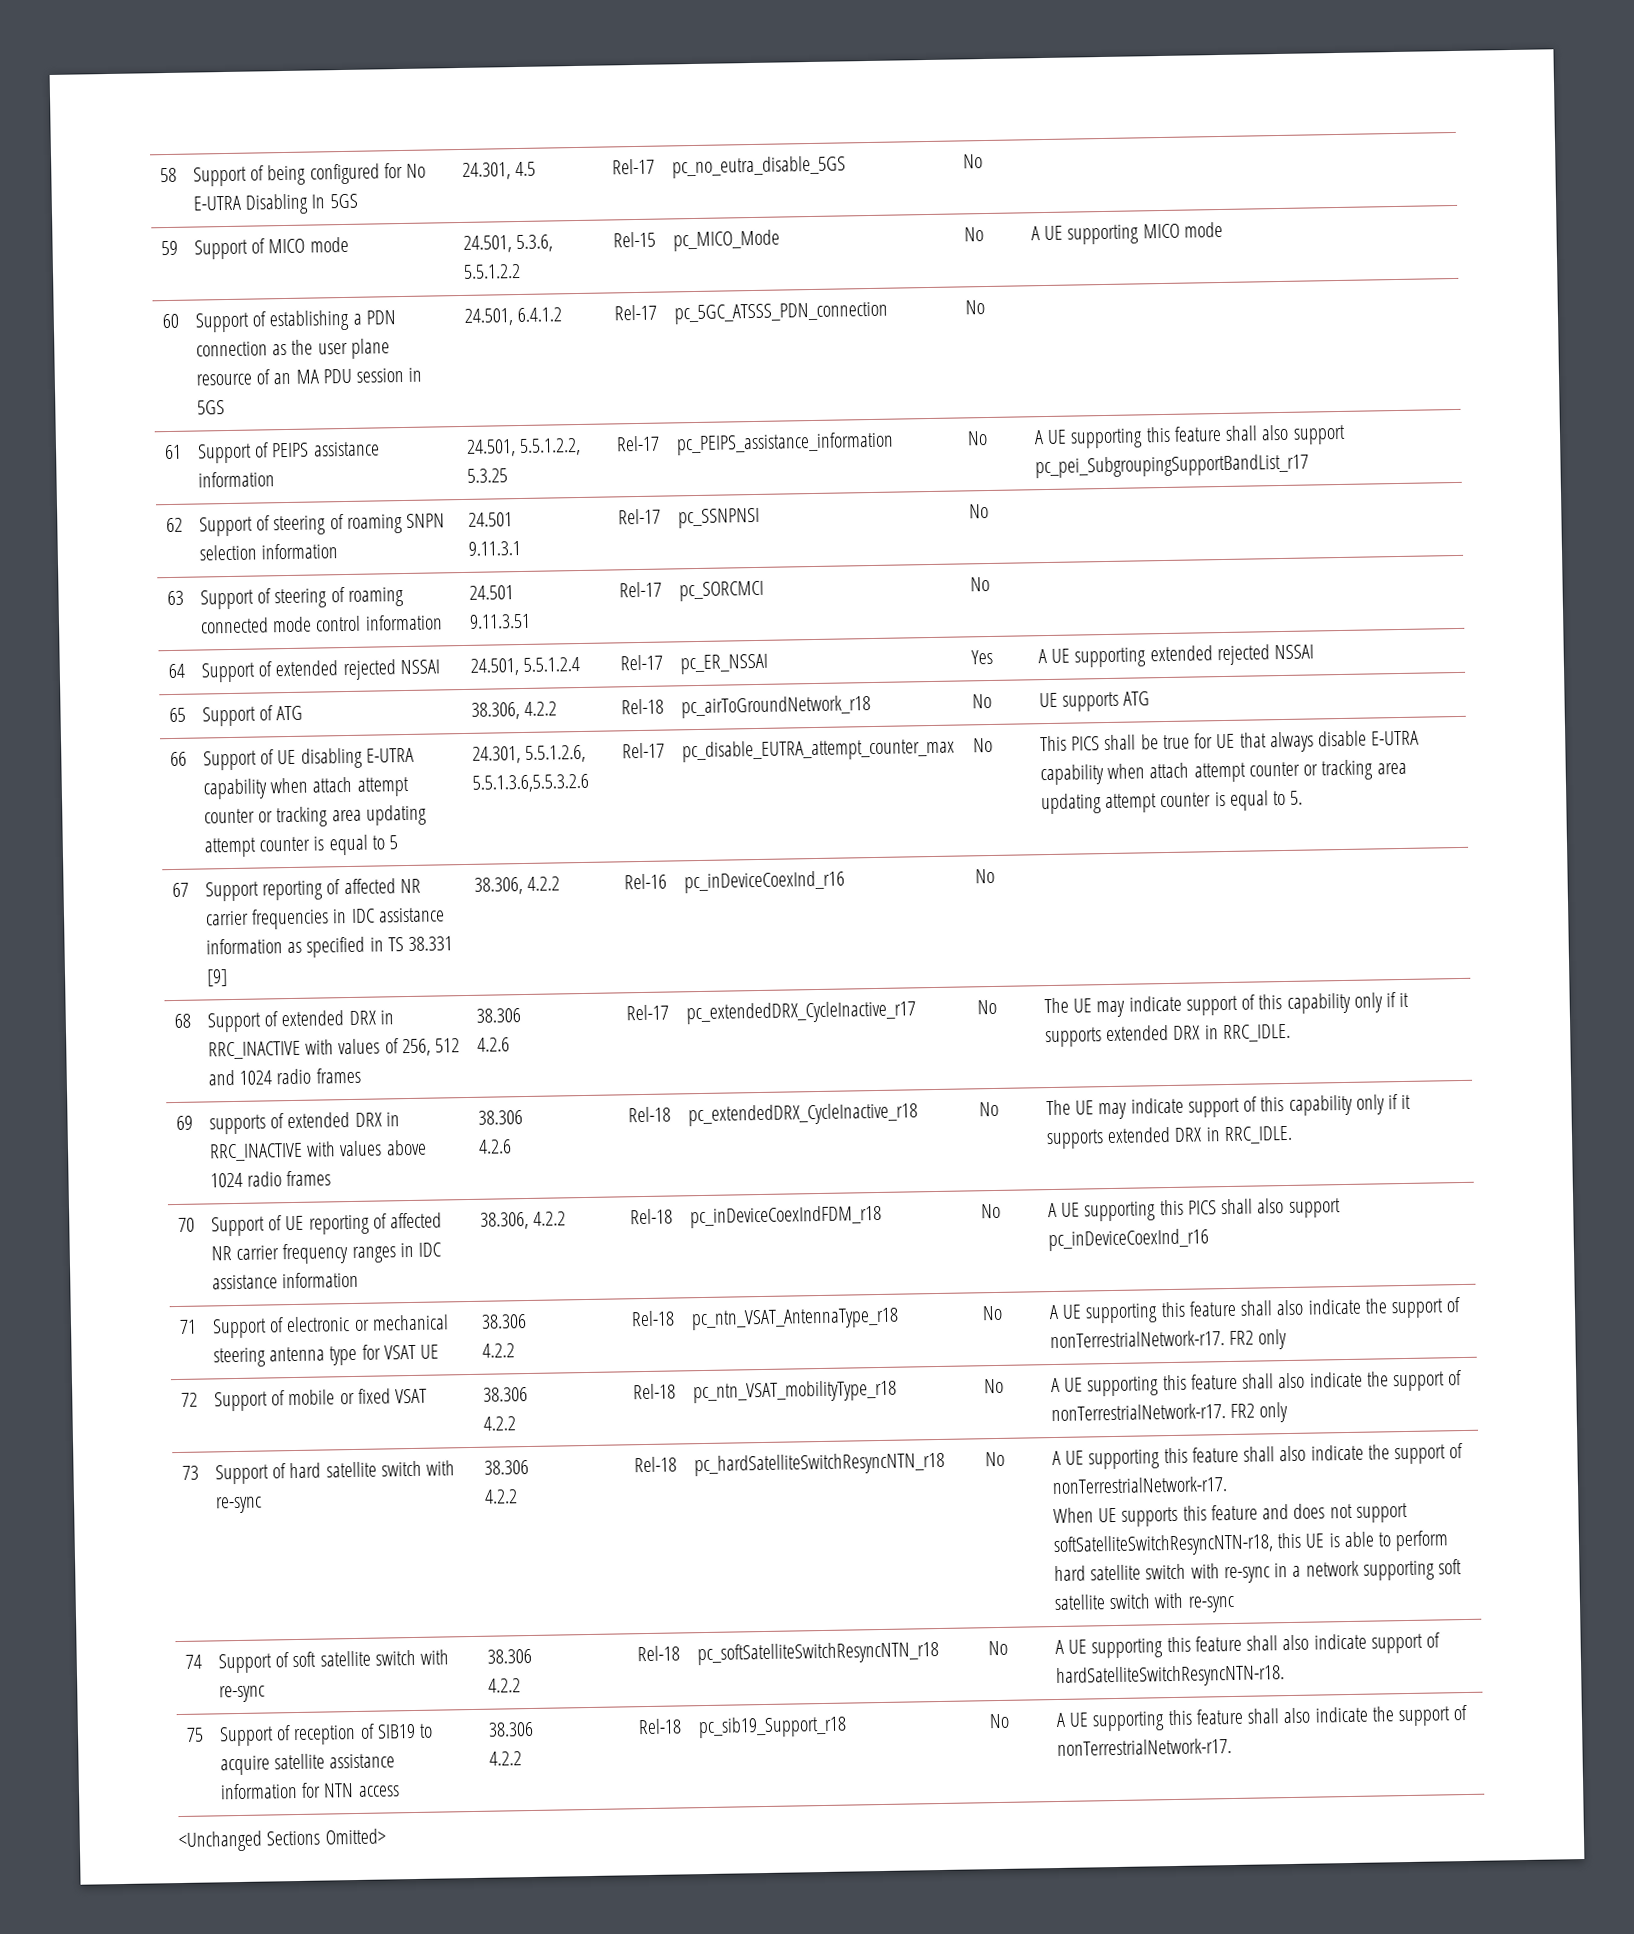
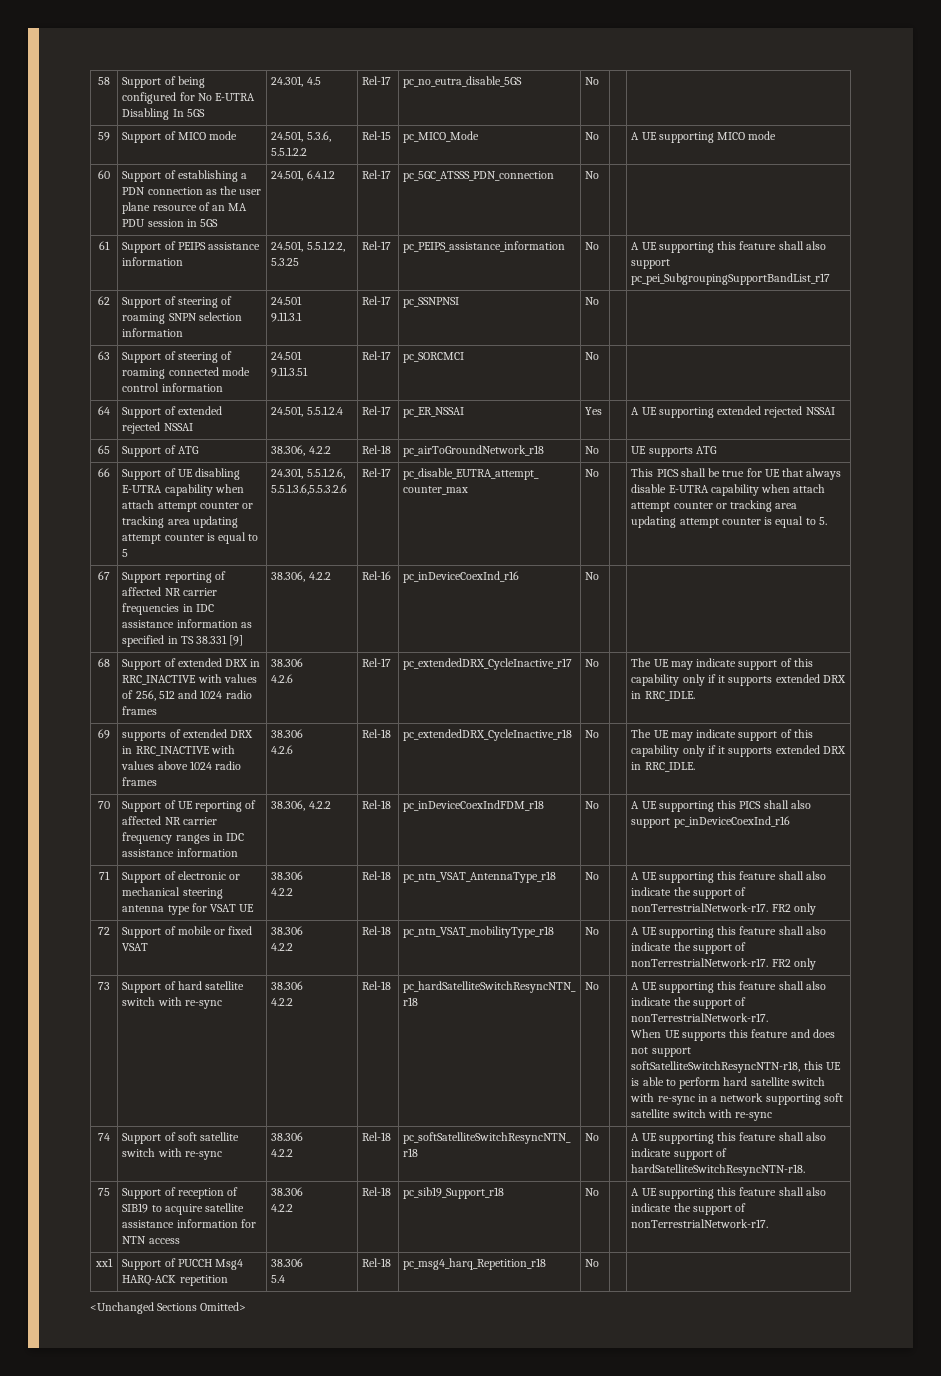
+ xx1 | Support of PUCCH Msg4 HARQ-ACK repetition | 38.306
+ 5.4 | Rel-18 | pc_msg4_harq_Repetition_r18 | No | |

